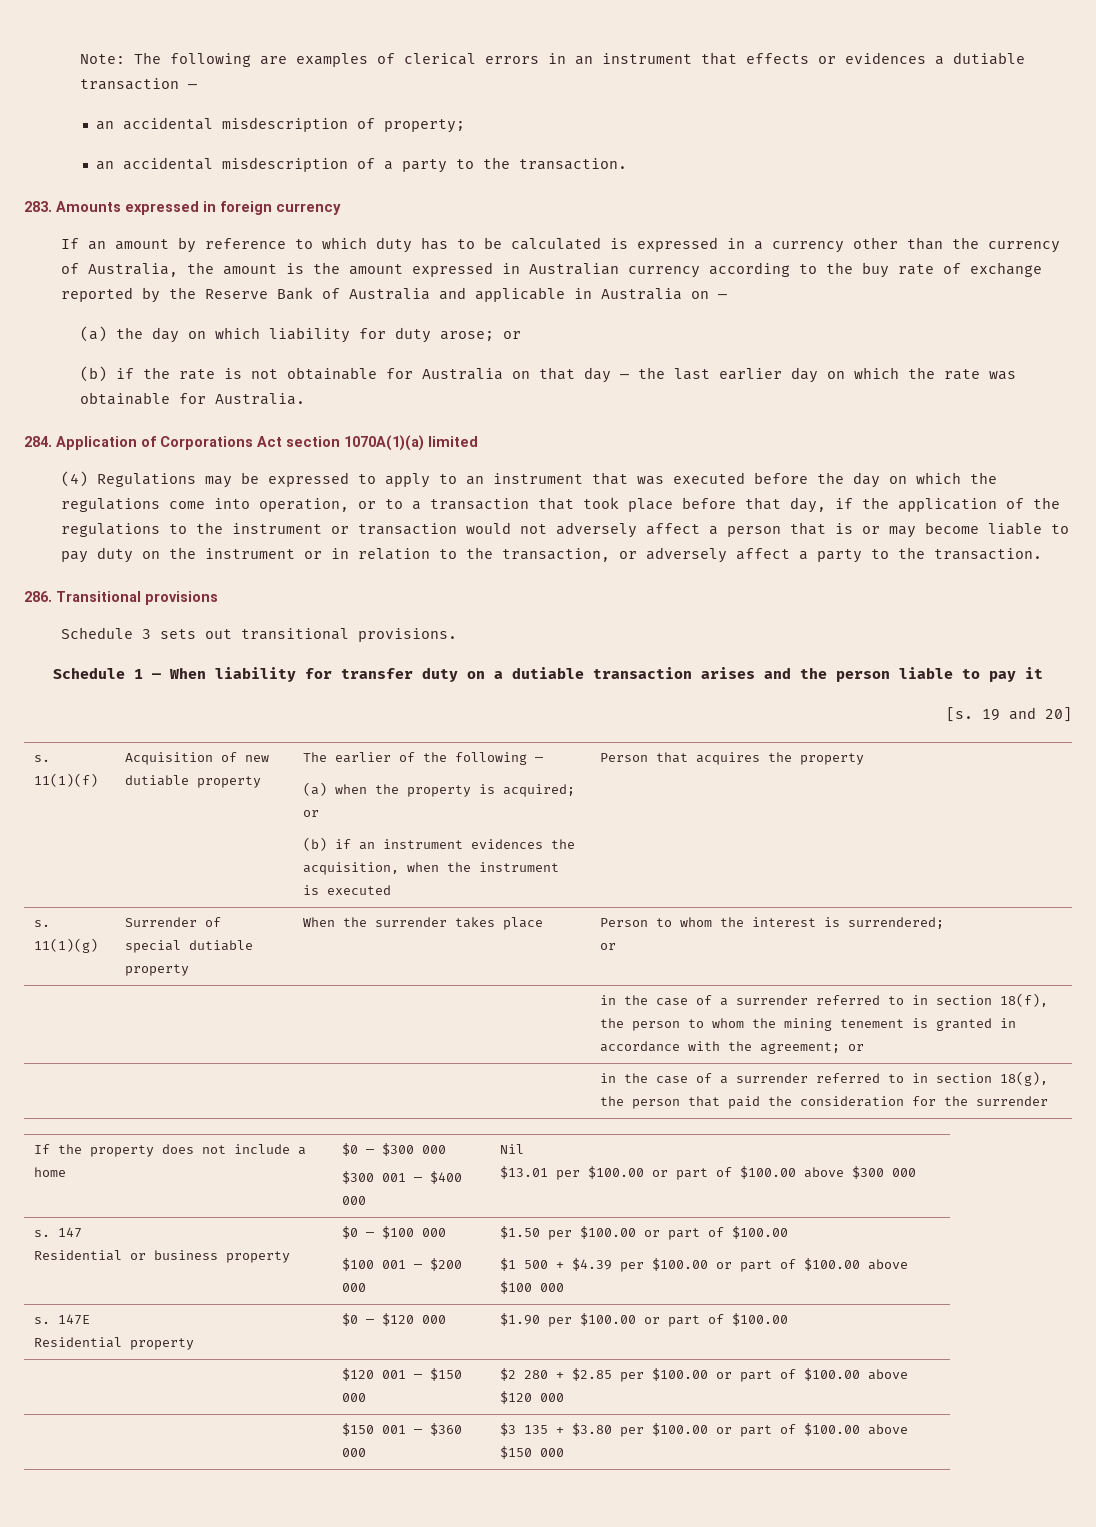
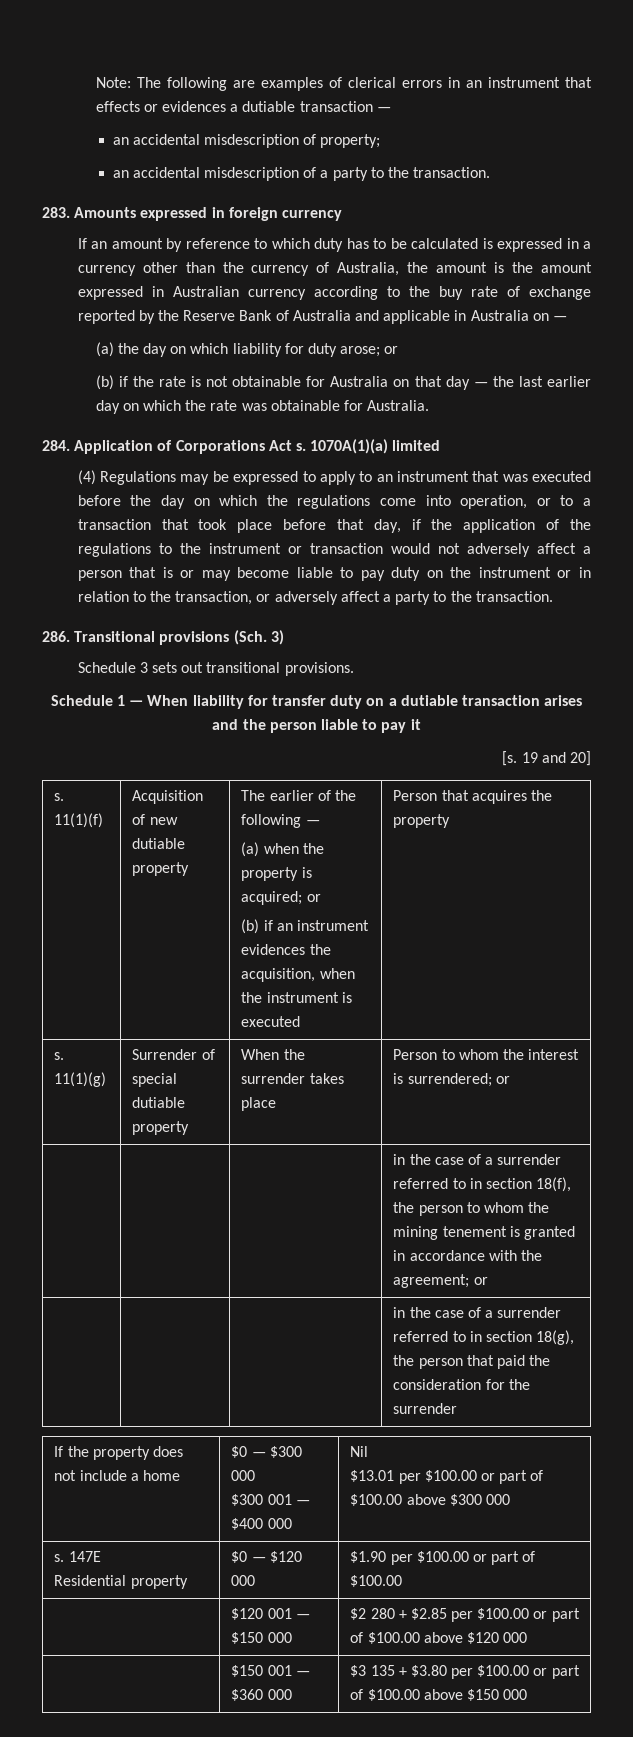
- 284. Application of Corporations Act section 1070A(1)(a) limited
+ 284. Application of Corporations Act s. 1070A(1)(a) limited
- 286. Transitional provisions
+ 286. Transitional provisions (Sch. 3)
- s. 11(1)(g) | Surrender of special dutiable property | When the surrender takes place | Person to whom the interest is surrendered;
- or
+ s. 11(1)(g) | Surrender of special dutiable property | When the surrender takes place | Person to whom the interest is surrendered; or
- s. 147
- Residential or business property | $0 — $100 000
- $100 001 — $200 000 | $1.50 per $100.00 or part of $100.00
- $1 500 + $4.39 per $100.00 or part of $100.00 above $100 000

